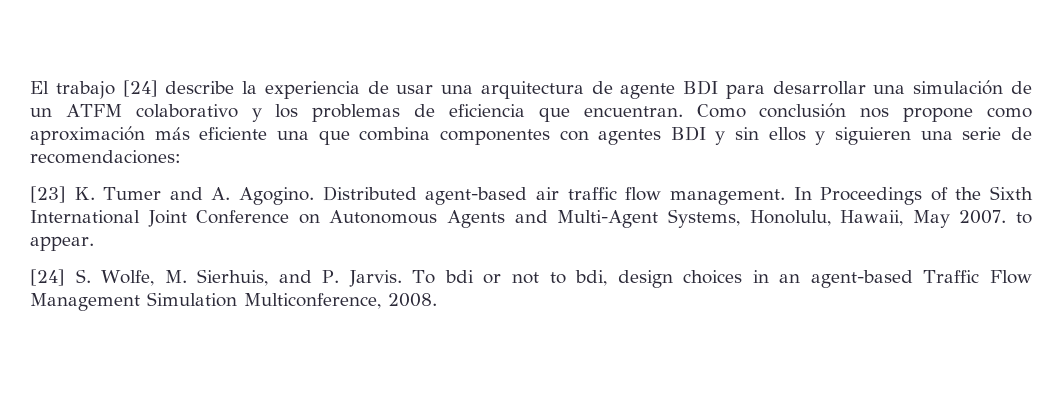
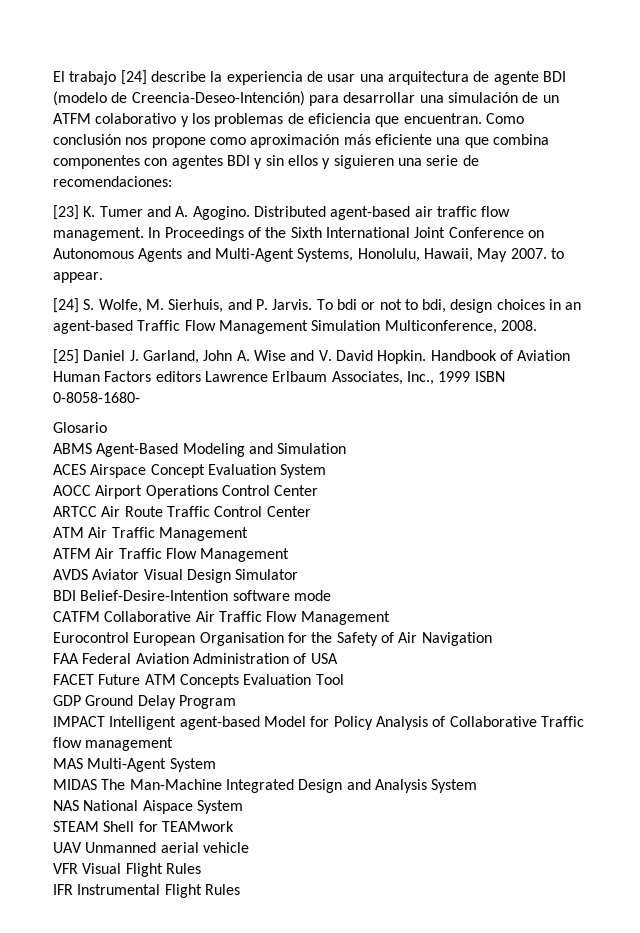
- El trabajo [24] describe la experiencia de usar una arquitectura de agente BDI para desarrollar una simulación de un ATFM colaborativo y los problemas de eficiencia que encuentran.
+ El trabajo [24] describe la experiencia de usar una arquitectura de agente BDI (modelo de Creencia-Deseo-Intención) para desarrollar una simulación de un ATFM colaborativo y los problemas de eficiencia que encuentran.
+ [25] Daniel J. Garland, John A. Wise and V. David Hopkin. Handbook of Aviation Human Factors editors Lawrence Erlbaum Associates, Inc., 1999 ISBN 0-8058-1680-
+ Glosario
+ ABMS Agent-Based Modeling and Simulation
+ ACES Airspace Concept Evaluation System
+ AOCC Airport Operations Control Center
+ ARTCC Air Route Traffic Control Center
+ ATM Air Traffic Management
+ ATFM Air Traffic Flow Management
+ AVDS Aviator Visual Design Simulator
+ BDI Belief-Desire-Intention software mode
+ CATFM Collaborative Air Traffic Flow Management
+ Eurocontrol European Organisation for the Safety of Air Navigation
+ FAA Federal Aviation Administration of USA
+ FACET Future ATM Concepts Evaluation Tool
+ GDP Ground Delay Program
+ IMPACT Intelligent agent-based Model for Policy Analysis of Collaborative Traffic flow management
+ MAS Multi-Agent System
+ MIDAS The Man-Machine Integrated Design and Analysis System
+ NAS National Aispace System
+ STEAM Shell for TEAMwork
+ UAV Unmanned aerial vehicle
+ VFR Visual Flight Rules
+ IFR Instrumental Flight Rules

